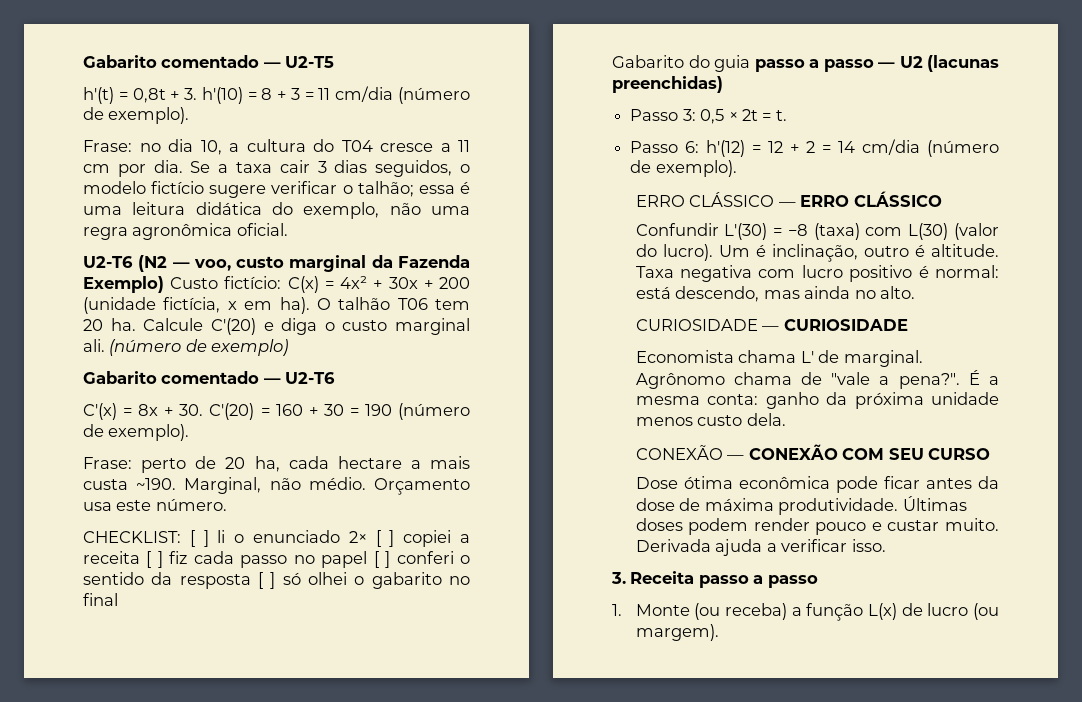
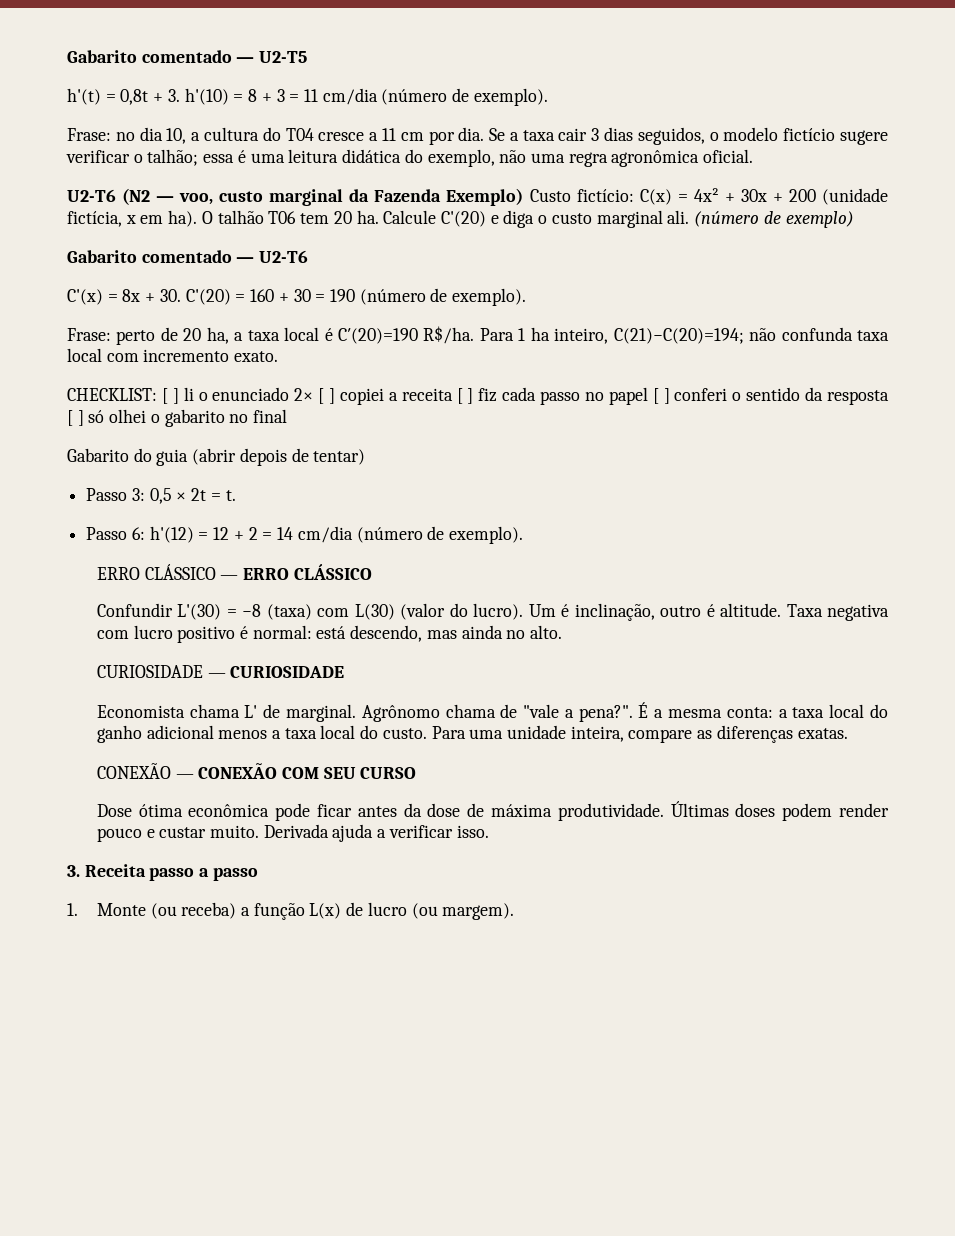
- Frase: perto de 20 ha, cada hectare a mais custa ~190. Marginal, não médio. Orçamento usa este número.
+ Frase: perto de 20 ha, a taxa local é C′(20)=190 R$/ha. Para 1 ha inteiro, C(21)−C(20)=194; não confunda taxa local com incremento exato.
- Gabarito do guia passo a passo — U2 (lacunas preenchidas)
+ Gabarito do guia (abrir depois de tentar)
- É a mesma conta: ganho da próxima unidade menos custo dela.
+ É a mesma conta: a taxa local do ganho adicional menos a taxa local do custo. Para uma unidade inteira, compare as diferenças exatas.

